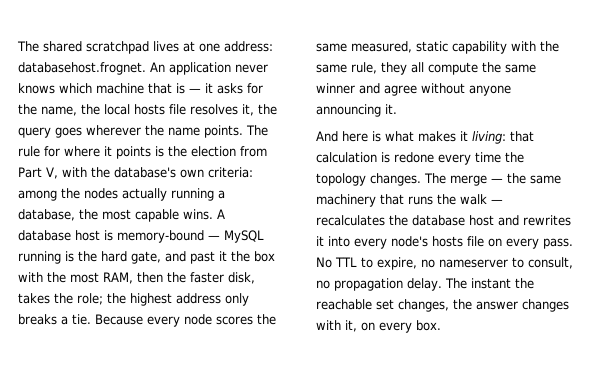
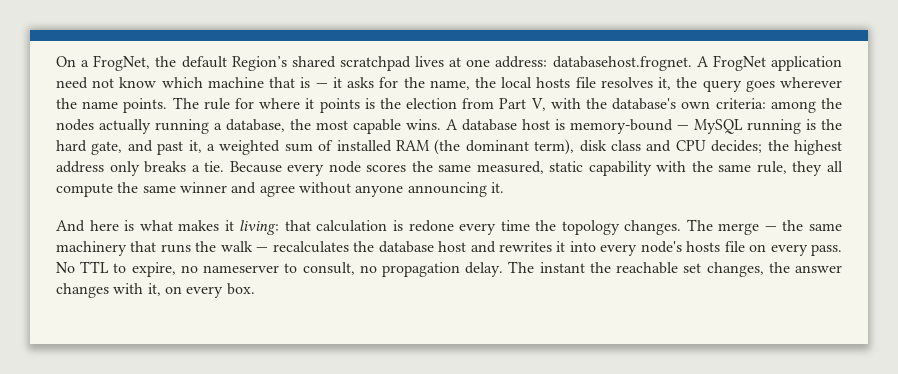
- The shared scratchpad lives at one address: databasehost.frognet. An application never knows which machine that is — it asks for the name, the local hosts file resolves it, the query goes wherever the name points.
+ On a FrogNet, the default Region’s shared scratchpad lives at one address: databasehost.frognet. A FrogNet application need not know which machine that is — it asks for the name, the local hosts file resolves it, the query goes wherever the name points.
- A database host is memory-bound — MySQL running is the hard gate, and past it the box with the most RAM, then the faster disk, takes the role; the highest address only breaks a tie.
+ A database host is memory-bound — MySQL running is the hard gate, and past it, a weighted sum of installed RAM (the dominant term), disk class and CPU decides; the highest address only breaks a tie.

